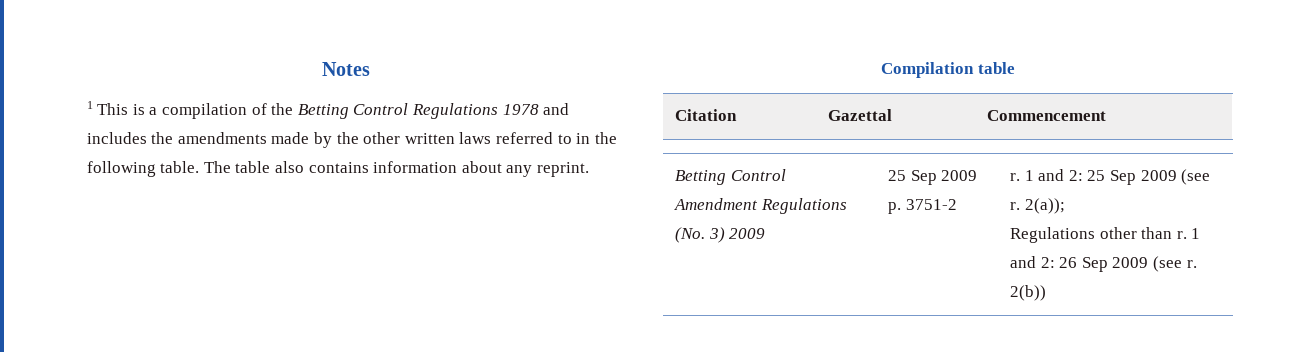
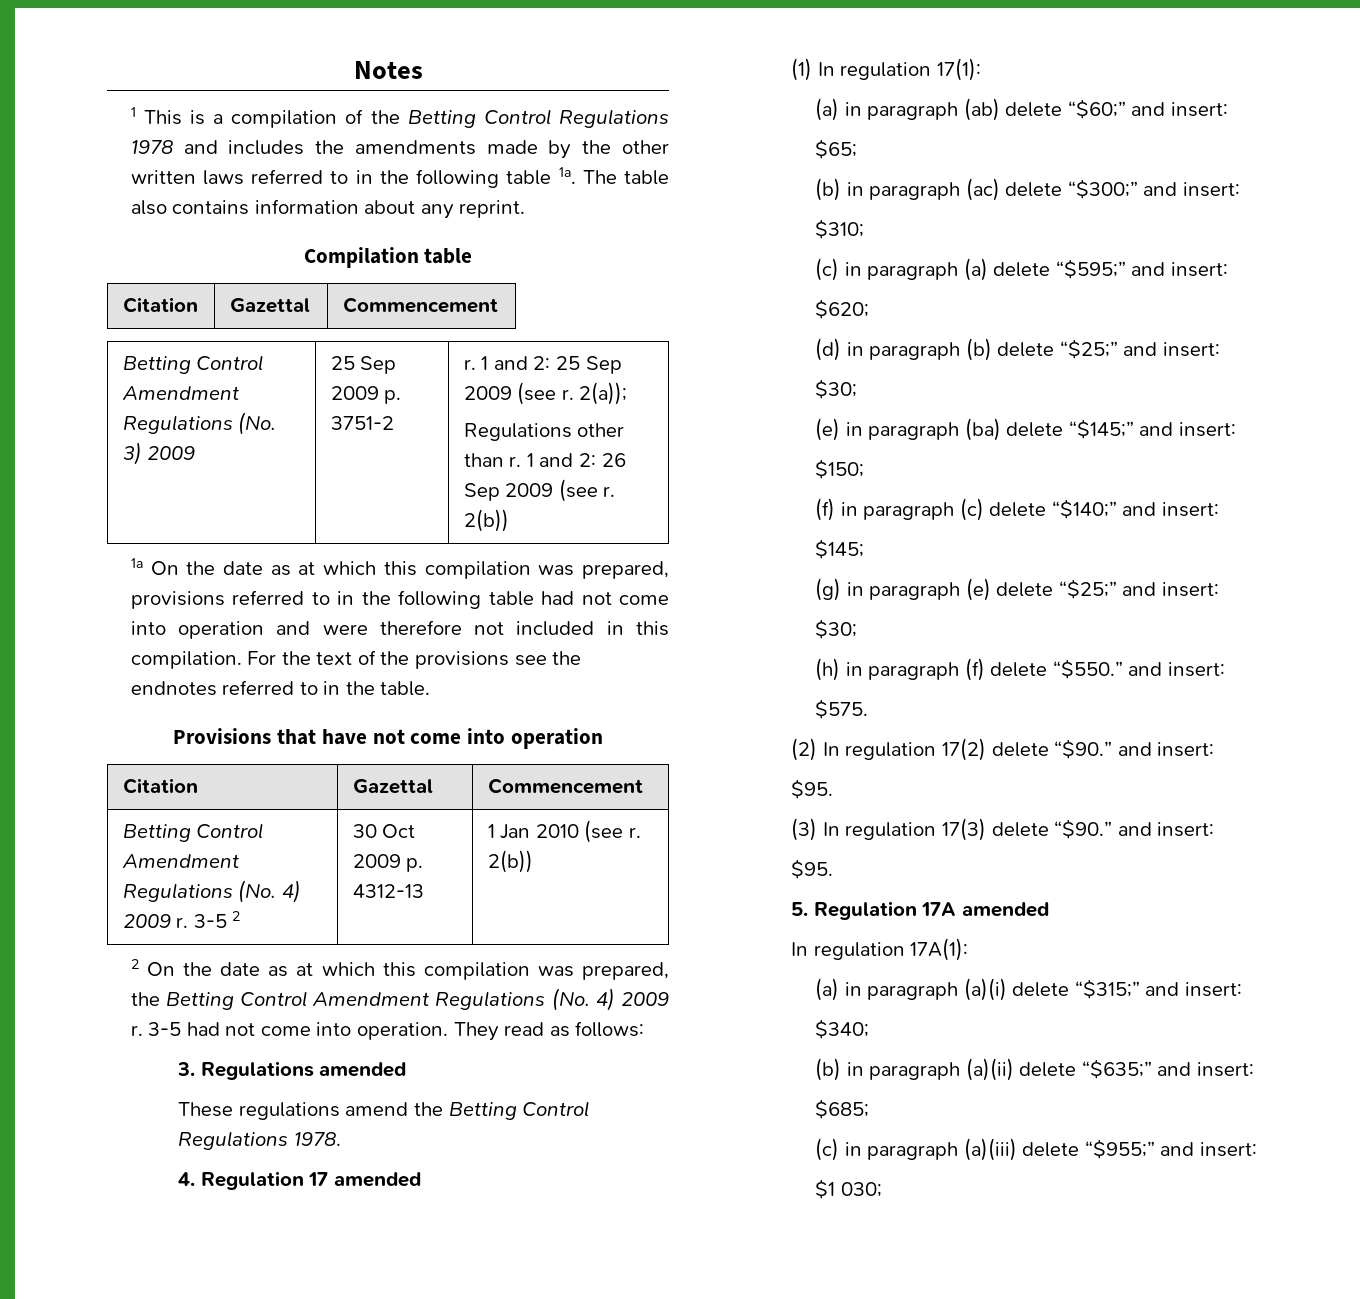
- 1 This is a compilation of the Betting Control Regulations 1978 and includes the amendments made by the other written laws referred to in the following table.
+ 1 This is a compilation of the Betting Control Regulations 1978 and includes the amendments made by the other written laws referred to in the following table 1a.
+ 1a On the date as at which this compilation was prepared, provisions referred to in the following table had not come into operation and were therefore not included in this compilation. For the text of the provisions see the endnotes referred to in the table.
+ Provisions that have not come into operation
+ Citation | Gazettal | Commencement
+ Betting Control Amendment Regulations (No. 4) 2009 r. 3-5 2 | 30 Oct 2009 p. 4312-13 | 1 Jan 2010 (see r. 2(b))
+ 2 On the date as at which this compilation was prepared, the Betting Control Amendment Regulations (No. 4) 2009 r. 3-5 had not come into operation. They read as follows:
+ 3. Regulations amended
+ These regulations amend the Betting Control Regulations 1978.
+ 4. Regulation 17 amended
+ (1) In regulation 17(1):
+ (a) in paragraph (ab) delete “$60;” and insert:
+ $65;
+ (b) in paragraph (ac) delete “$300;” and insert:
+ $310;
+ (c) in paragraph (a) delete “$595;” and insert:
+ $620;
+ (d) in paragraph (b) delete “$25;” and insert:
+ $30;
+ (e) in paragraph (ba) delete “$145;” and insert:
+ $150;
+ (f) in paragraph (c) delete “$140;” and insert:
+ $145;
+ (g) in paragraph (e) delete “$25;” and insert:
+ $30;
+ (h) in paragraph (f) delete “$550.” and insert:
+ $575.
+ (2) In regulation 17(2) delete “$90.” and insert:
+ $95.
+ (3) In regulation 17(3) delete “$90.” and insert:
+ $95.
+ 5. Regulation 17A amended
+ In regulation 17A(1):
+ (a) in paragraph (a)(i) delete “$315;” and insert:
+ $340;
+ (b) in paragraph (a)(ii) delete “$635;” and insert:
+ $685;
+ (c) in paragraph (a)(iii) delete “$955;” and insert:
+ $1 030;

